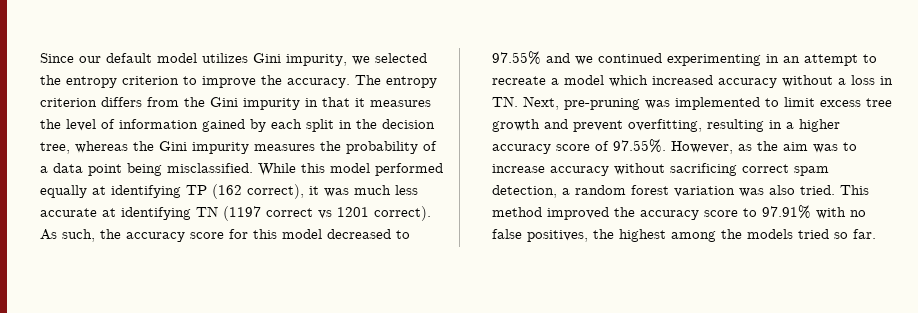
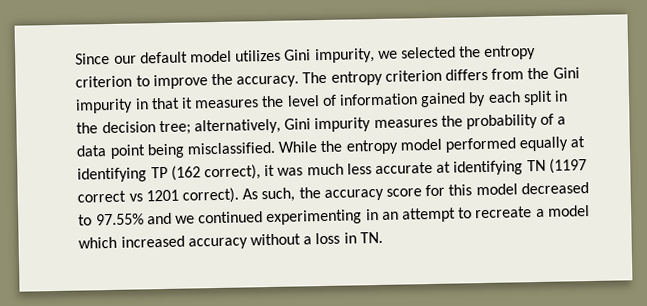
- The entropy criterion differs from the Gini impurity in that it measures the level of information gained by each split in the decision tree, whereas the Gini impurity measures the probability of a data point being misclassified.
+ The entropy criterion differs from the Gini impurity in that it measures the level of information gained by each split in the decision tree; alternatively, Gini impurity measures the probability of a data point being misclassified.
- While this model performed equally at identifying TP (162 correct), it was much less accurate at identifying TN (1197 correct vs 1201 correct).
+ While the entropy model performed equally at identifying TP (162 correct), it was much less accurate at identifying TN (1197 correct vs 1201 correct).
- As such, the accuracy score for this model decreased to 97.55% and we continued experimenting in an attempt to recreate a model which increased accuracy without a loss in TN. Next, pre-pruning was implemented to limit excess tree growth and prevent overfitting, resulting in a higher accuracy score of 97.55%. However, as the aim was to increase accuracy without sacrificing correct spam detection, a random forest variation was also tried. This method improved the accuracy score to 97.91% with no false positives, the highest among the models tried so far.
+ As such, the accuracy score for this model decreased to 97.55% and we continued experimenting in an attempt to recreate a model which increased accuracy without a loss in TN.

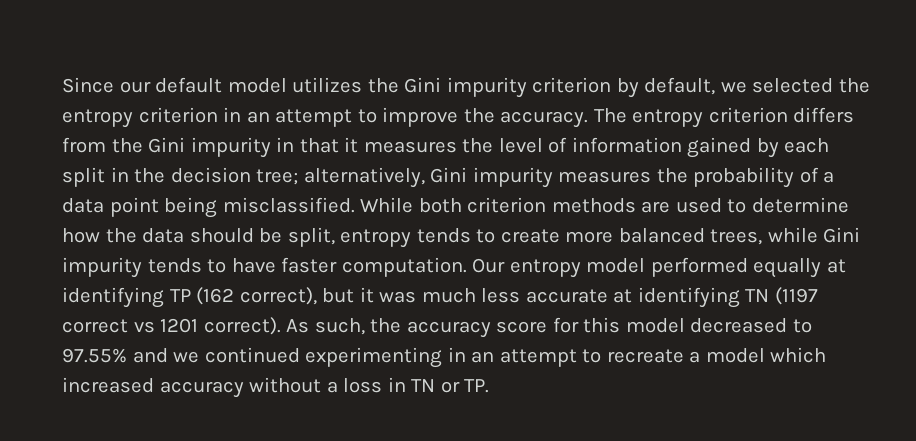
- Since our default model utilizes Gini impurity, we selected the entropy criterion to improve the accuracy.
+ Since our default model utilizes the Gini impurity criterion by default, we selected the entropy criterion in an attempt to improve the accuracy.
- While the entropy model performed equally at identifying TP (162 correct), it was much less accurate at identifying TN (1197 correct vs 1201 correct).
+ While both criterion methods are used to determine how the data should be split, entropy tends to create more balanced trees, while Gini impurity tends to have faster computation. Our entropy model performed equally at identifying TP (162 correct), but it was much less accurate at identifying TN (1197 correct vs 1201 correct).
- As such, the accuracy score for this model decreased to 97.55% and we continued experimenting in an attempt to recreate a model which increased accuracy without a loss in TN.
+ As such, the accuracy score for this model decreased to 97.55% and we continued experimenting in an attempt to recreate a model which increased accuracy without a loss in TN or TP.

